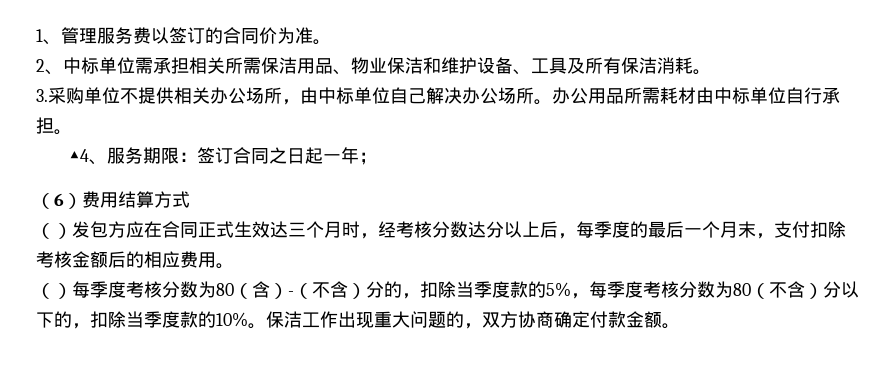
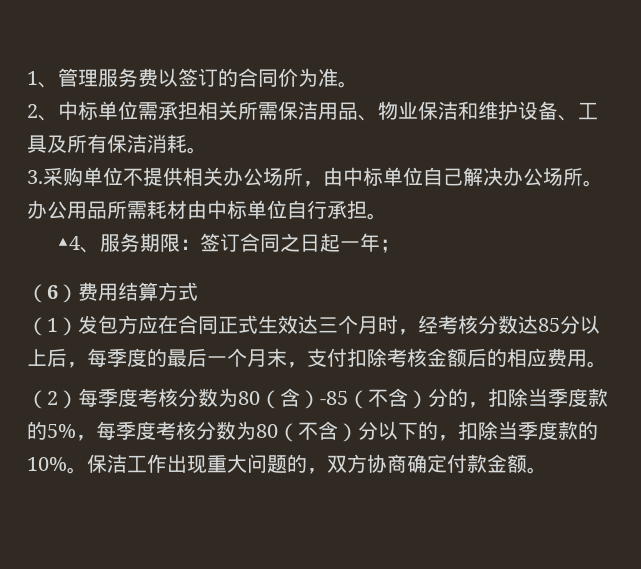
- （）发包方应在合同正式生效达三个月时，经考核分数达分以上后，每季度的最后一个月末，支付扣除考核金额后的相应费用。
+ （1）发包方应在合同正式生效达三个月时，经考核分数达85分以上后，每季度的最后一个月末，支付扣除考核金额后的相应费用。
- （）每季度考核分数为80（含）-（不含）分的，扣除当季度款的5%，每季度考核分数为80（不含）分以下的，扣除当季度款的10%。
+ （2）每季度考核分数为80（含）-85（不含）分的，扣除当季度款的5%，每季度考核分数为80（不含）分以下的，扣除当季度款的10%。

